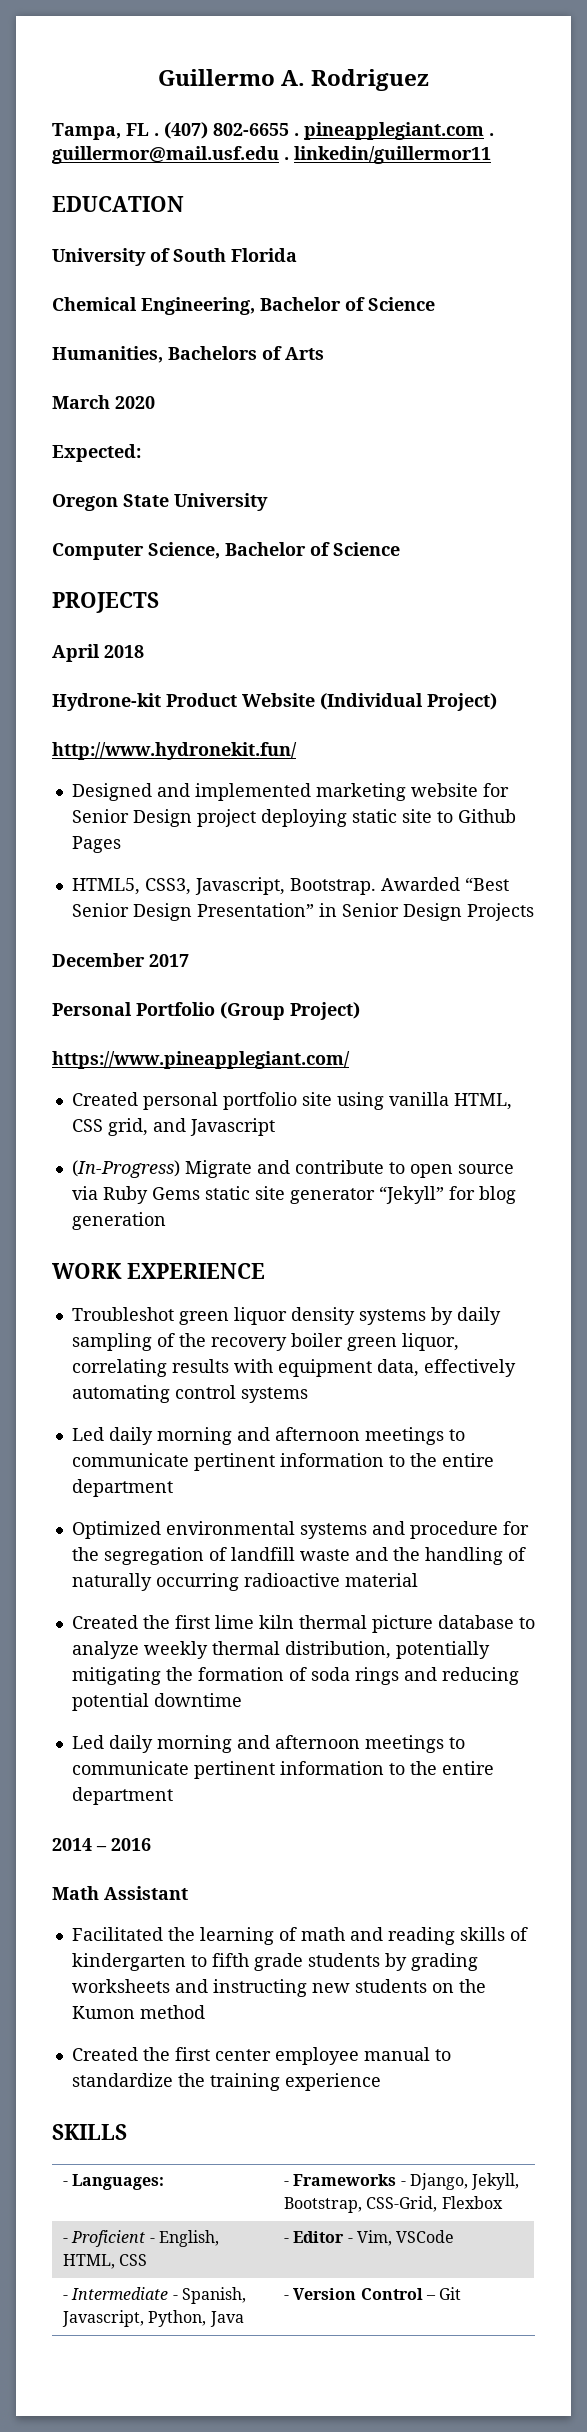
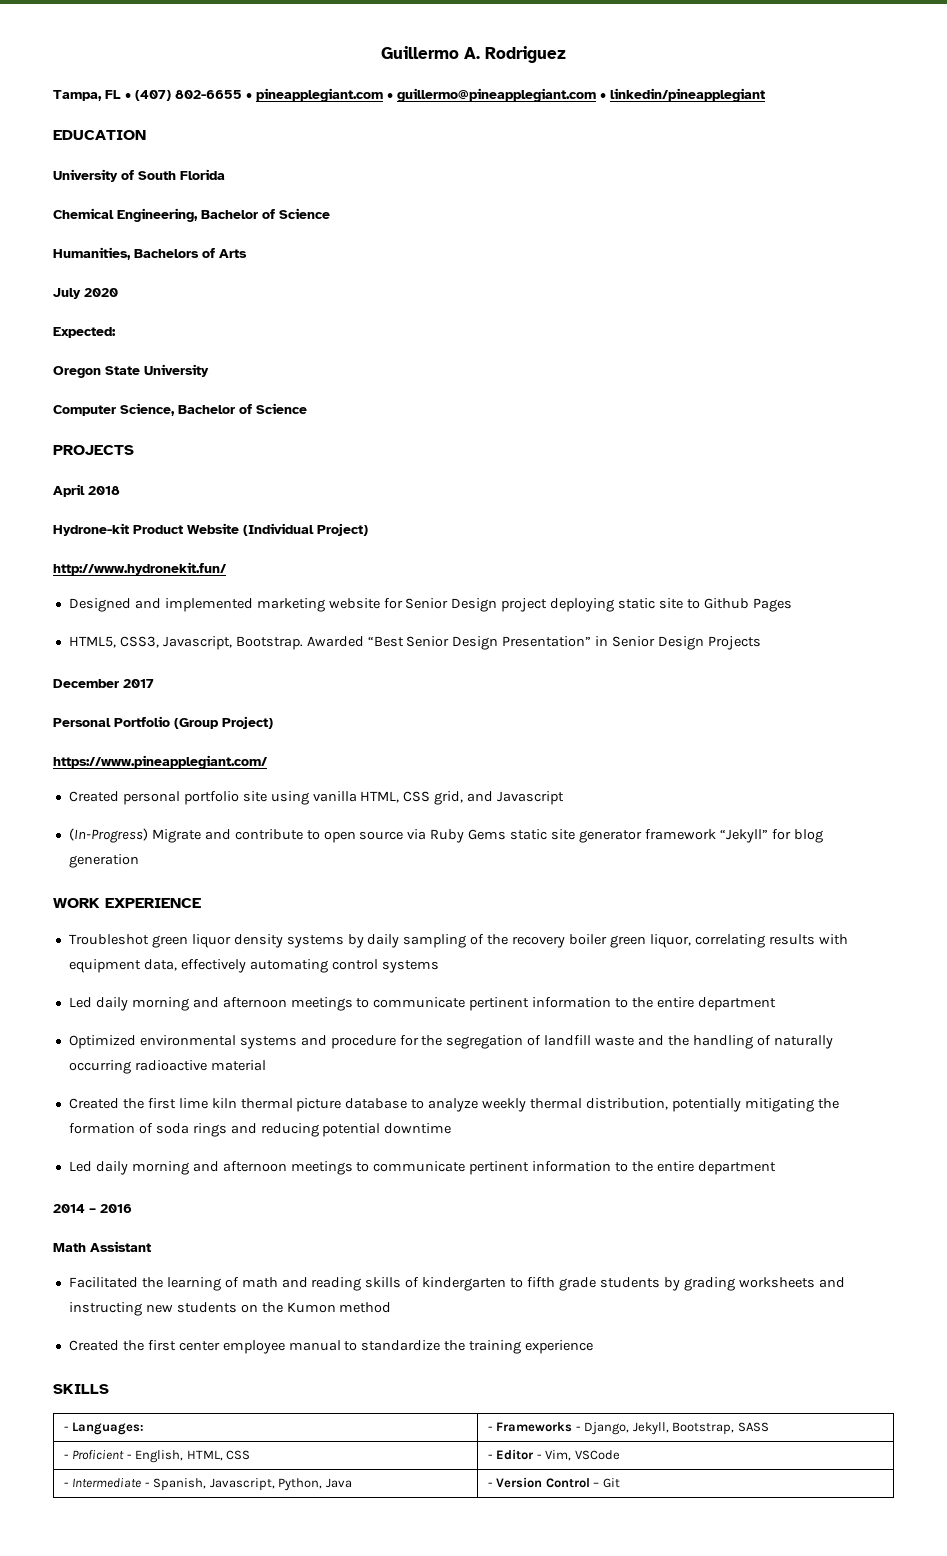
- Tampa, FL . (407) 802-6655 . pineapplegiant.com . guillermor@mail.usf.edu . linkedin/guillermor11
+ Tampa, FL • (407) 802-6655 • pineapplegiant.com • guillermo@pineapplegiant.com • linkedin/pineapplegiant
- March 2020
+ July 2020
- (In-Progress) Migrate and contribute to open source via Ruby Gems static site generator “Jekyll” for blog generation
+ (In-Progress) Migrate and contribute to open source via Ruby Gems static site generator framework “Jekyll” for blog generation
- - Languages: | - Frameworks - Django, Jekyll, Bootstrap, CSS-Grid, Flexbox
+ - Languages: | - Frameworks - Django, Jekyll, Bootstrap, SASS

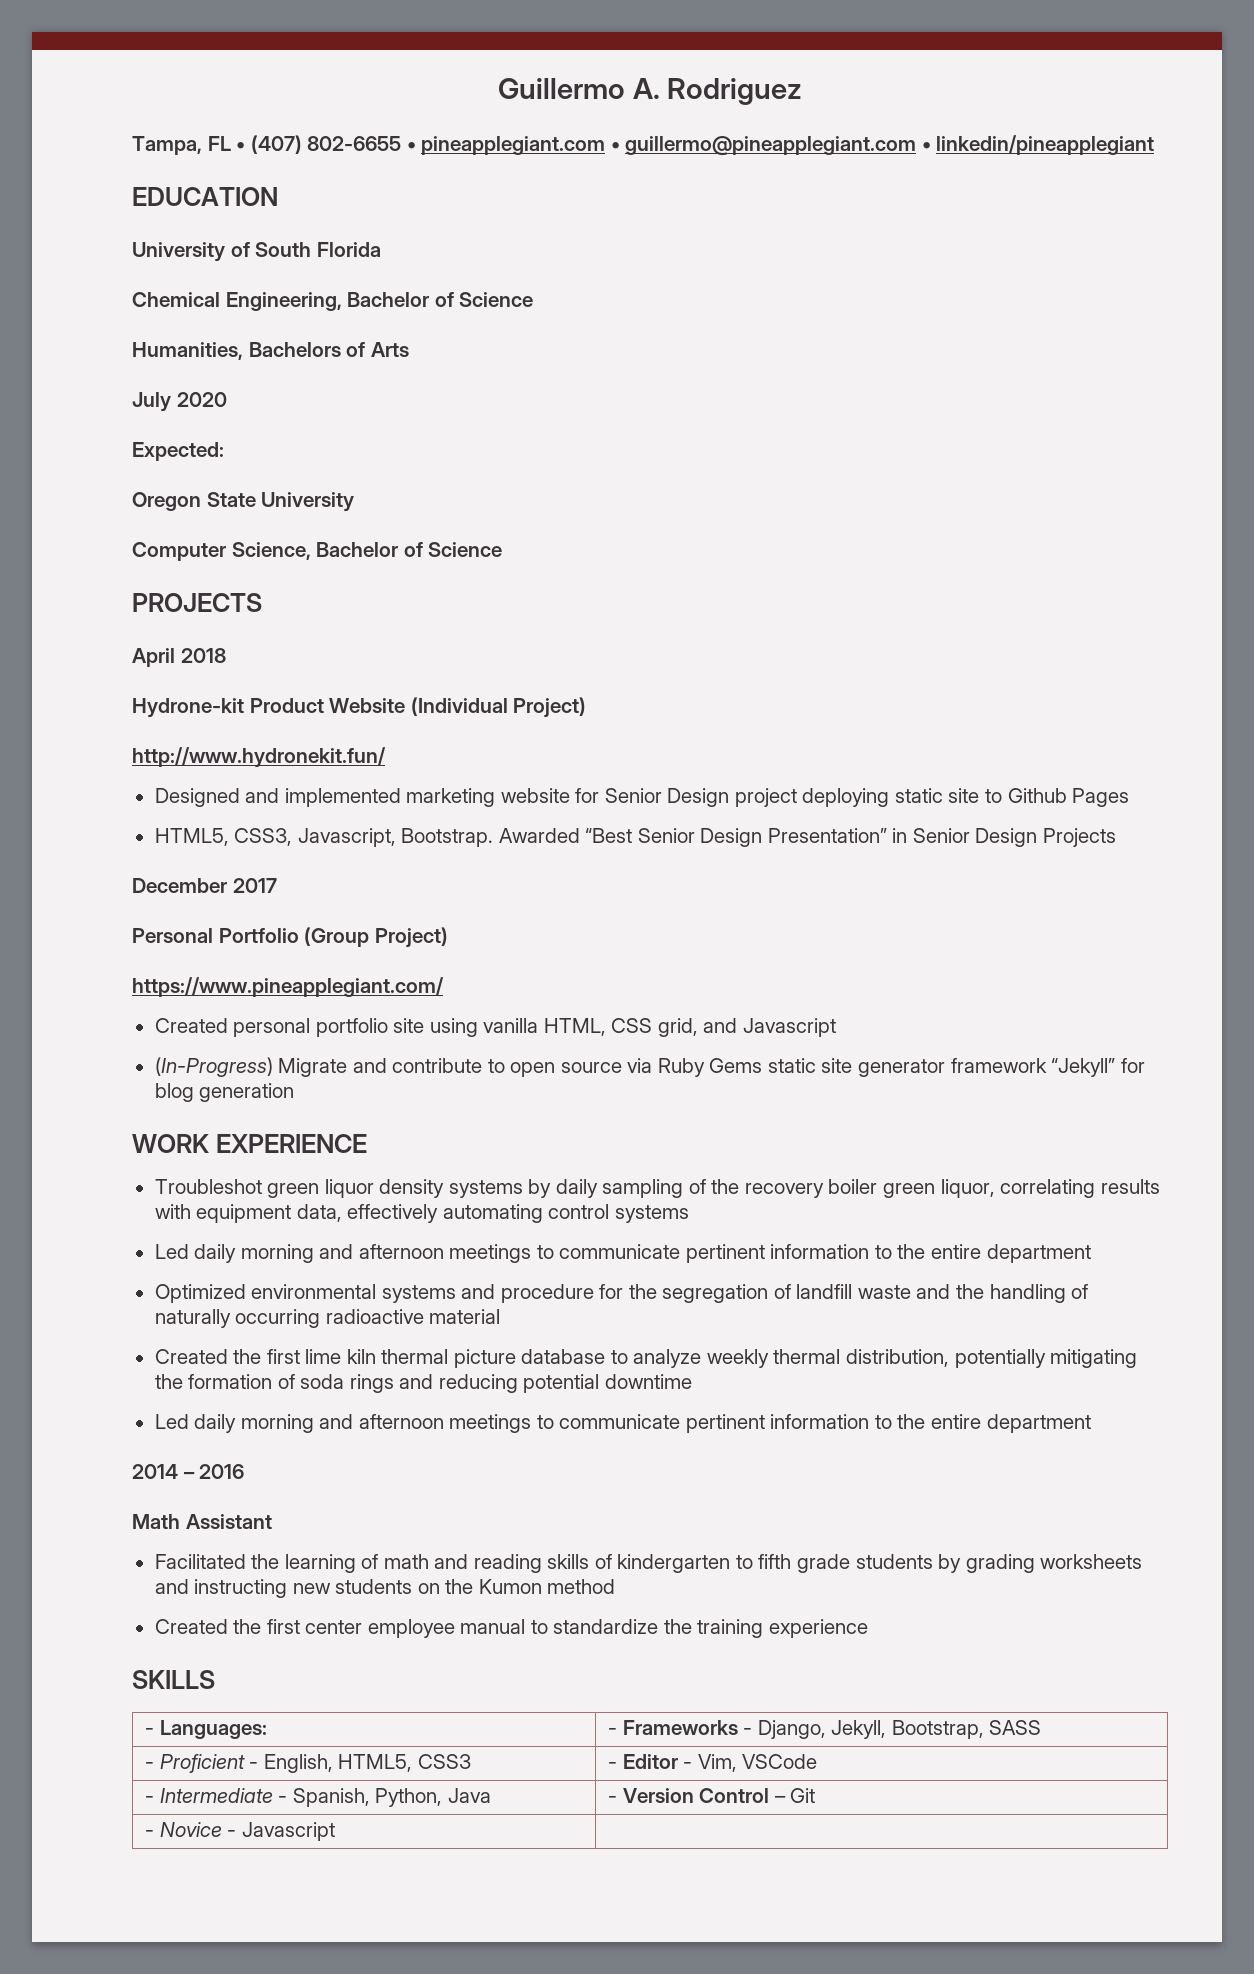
- - Proficient - English, HTML, CSS | - Editor - Vim, VSCode
+ - Proficient - English, HTML5, CSS3 | - Editor - Vim, VSCode
- - Intermediate - Spanish, Javascript, Python, Java | - Version Control – Git
+ - Intermediate - Spanish, Python, Java | - Version Control – Git
+ - Novice - Javascript |

